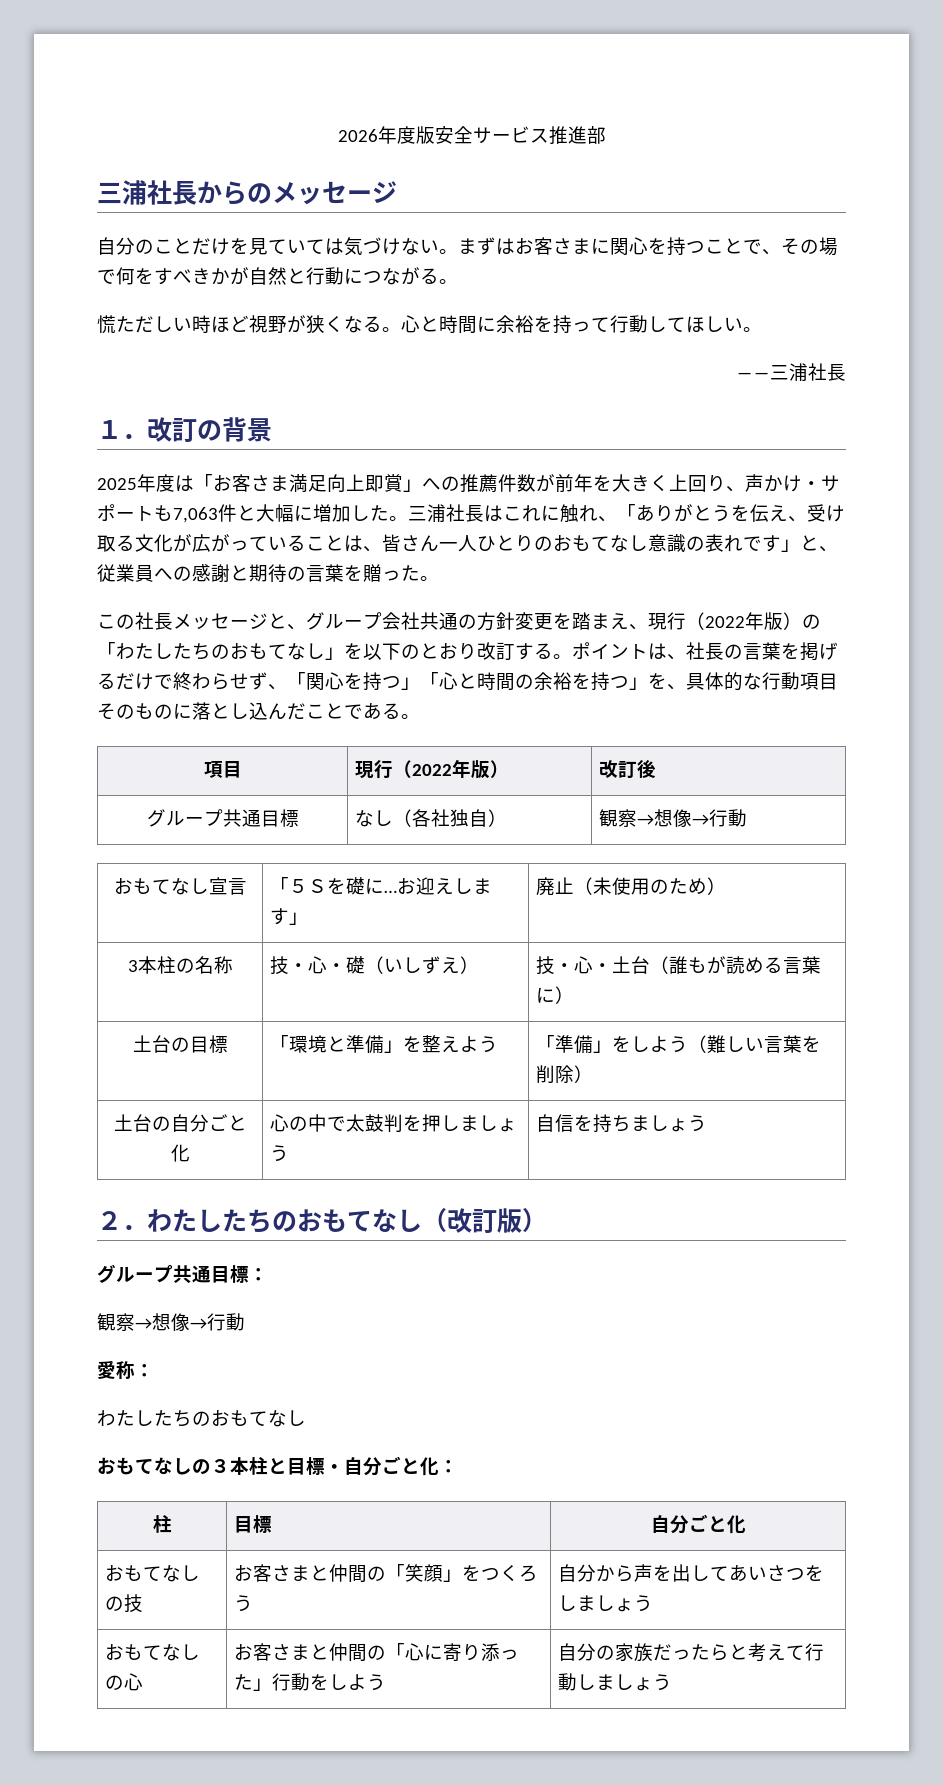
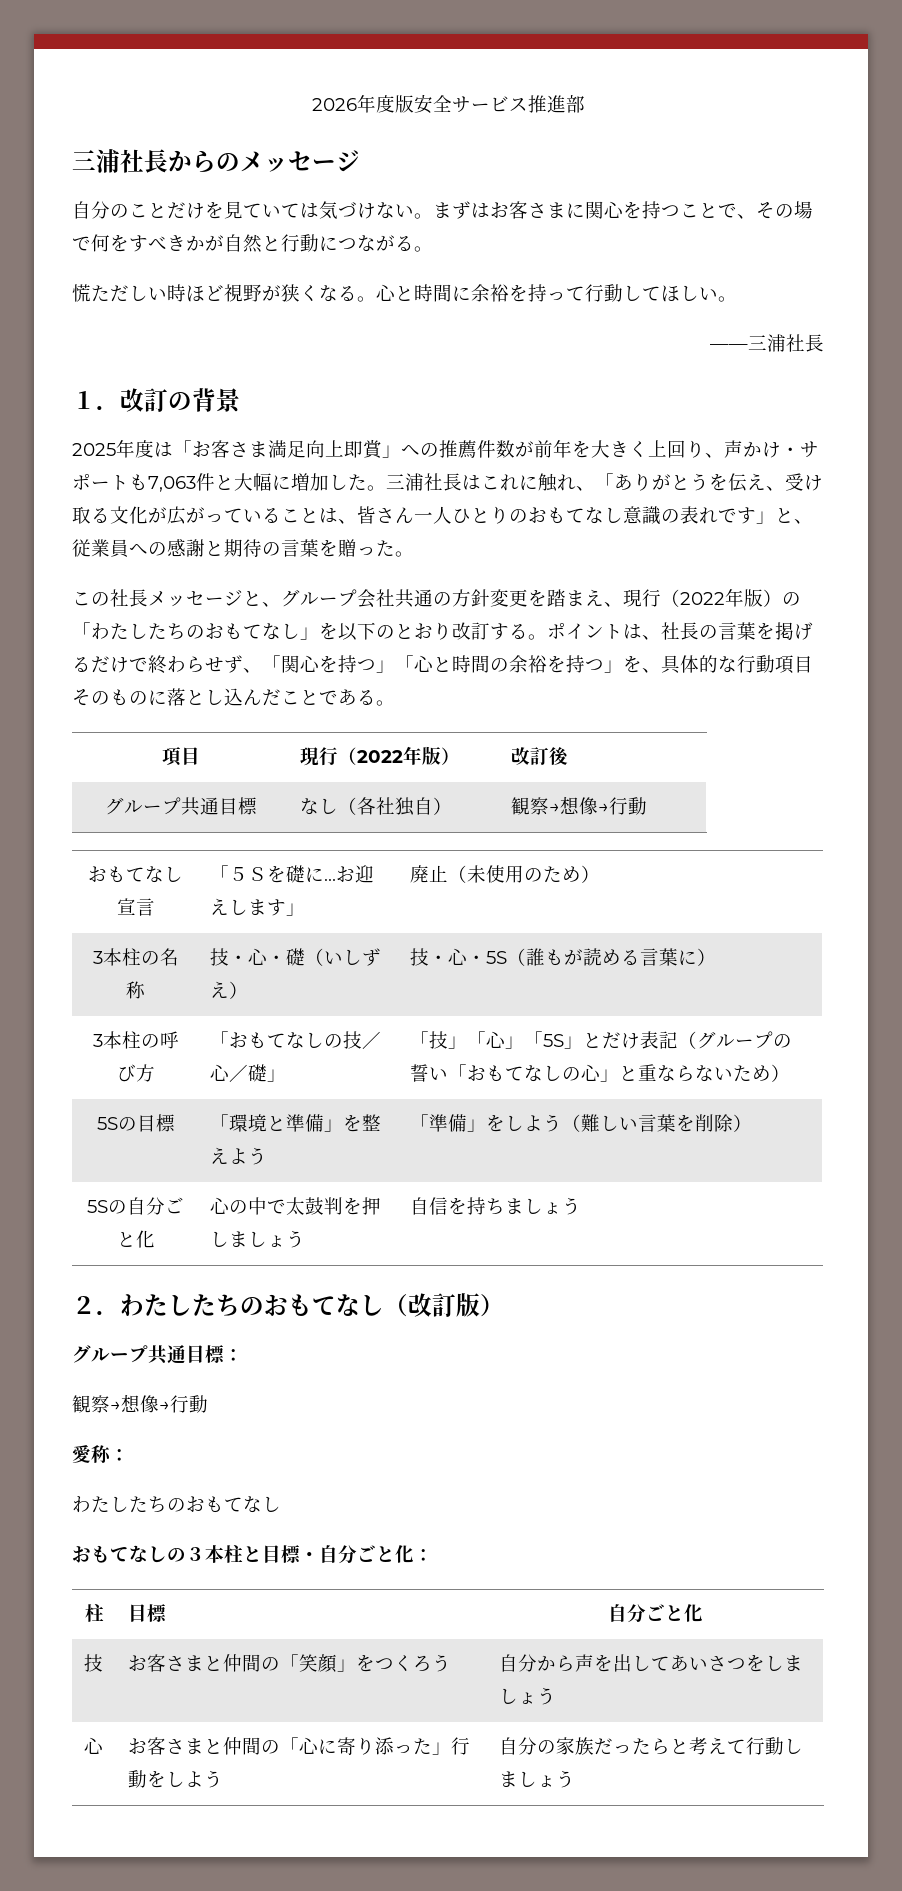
- 3本柱の名称 | 技・心・礎（いしずえ） | 技・心・土台（誰もが読める言葉に）
+ 3本柱の名称 | 技・心・礎（いしずえ） | 技・心・5S（誰もが読める言葉に）
- 土台の目標 | 「環境と準備」を整えよう | 「準備」をしよう（難しい言葉を削除）
+ 3本柱の呼び方 | 「おもてなしの技／心／礎」 | 「技」「心」「5S」とだけ表記（グループの誓い「おもてなしの心」と重ならないため）
+ 5Sの目標 | 「環境と準備」を整えよう | 「準備」をしよう（難しい言葉を削除）
- 土台の自分ごと化 | 心の中で太鼓判を押しましょう | 自信を持ちましょう
+ 5Sの自分ごと化 | 心の中で太鼓判を押しましょう | 自信を持ちましょう
- おもてなしの技 | お客さまと仲間の「笑顔」をつくろう | 自分から声を出してあいさつをしましょう
+ 技 | お客さまと仲間の「笑顔」をつくろう | 自分から声を出してあいさつをしましょう
- おもてなしの心 | お客さまと仲間の「心に寄り添った」行動をしよう | 自分の家族だったらと考えて行動しましょう
+ 心 | お客さまと仲間の「心に寄り添った」行動をしよう | 自分の家族だったらと考えて行動しましょう

